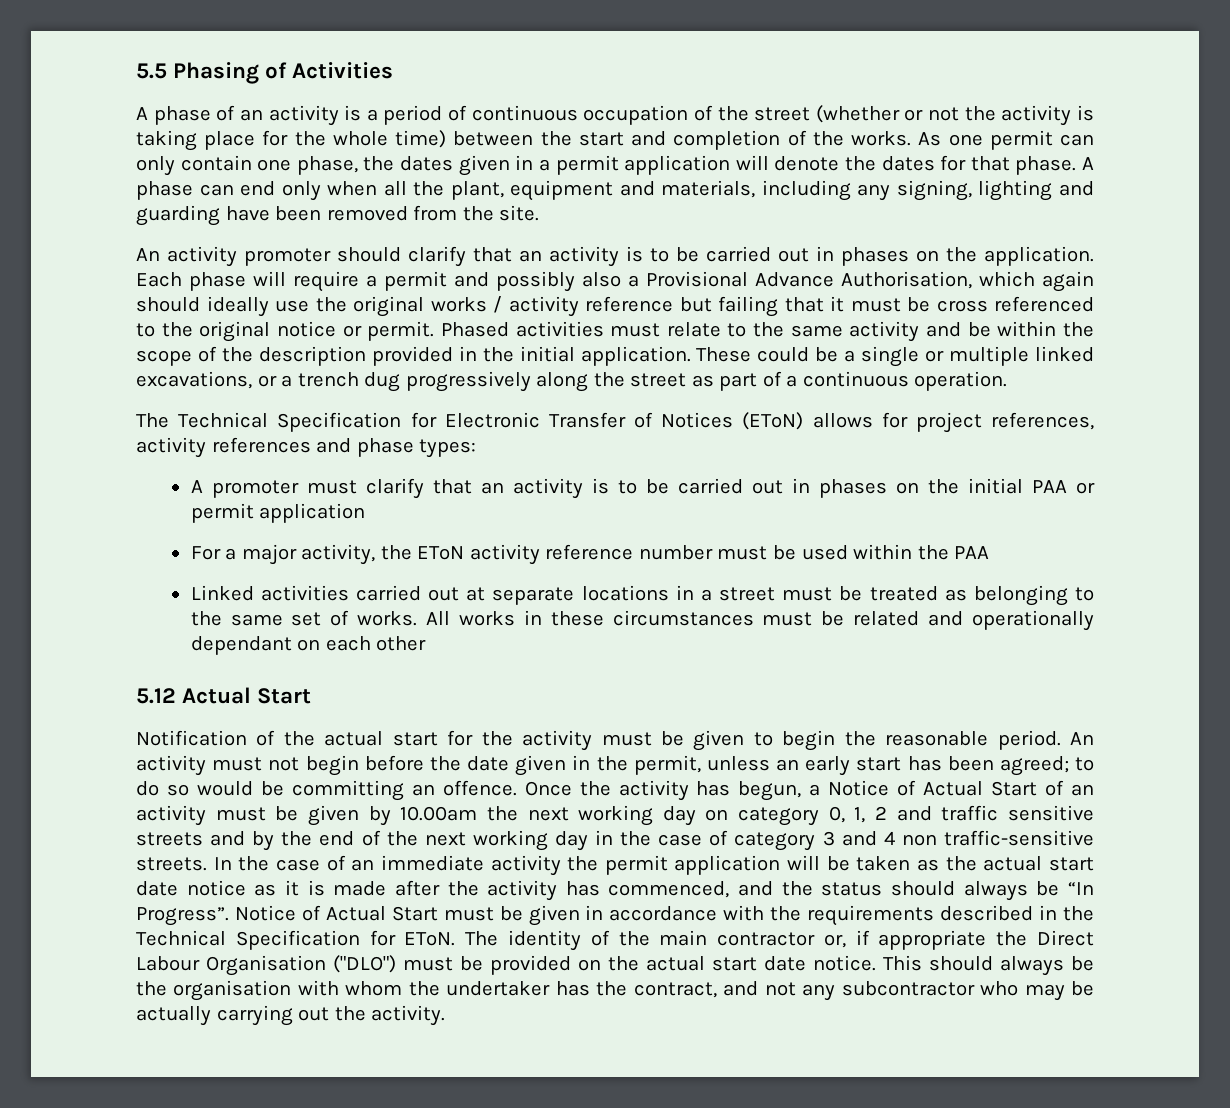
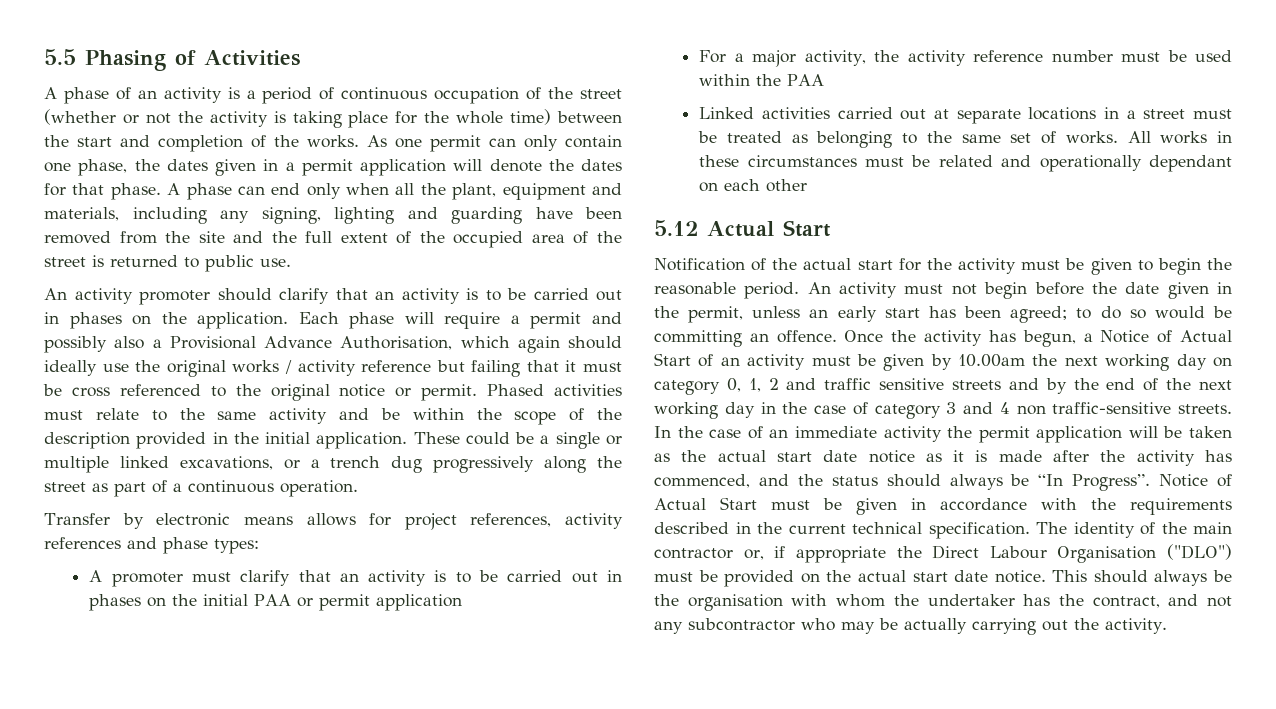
- A phase can end only when all the plant, equipment and materials, including any signing, lighting and guarding have been removed from the site.
+ A phase can end only when all the plant, equipment and materials, including any signing, lighting and guarding have been removed from the site and the full extent of the occupied area of the street is returned to public use.
- The Technical Specification for Electronic Transfer of Notices (EToN) allows for project references, activity references and phase types:
+ Transfer by electronic means allows for project references, activity references and phase types:
- For a major activity, the EToN activity reference number must be used within the PAA
+ For a major activity, the activity reference number must be used within the PAA
- Notice of Actual Start must be given in accordance with the requirements described in the Technical Specification for EToN.
+ Notice of Actual Start must be given in accordance with the requirements described in the current technical specification.

